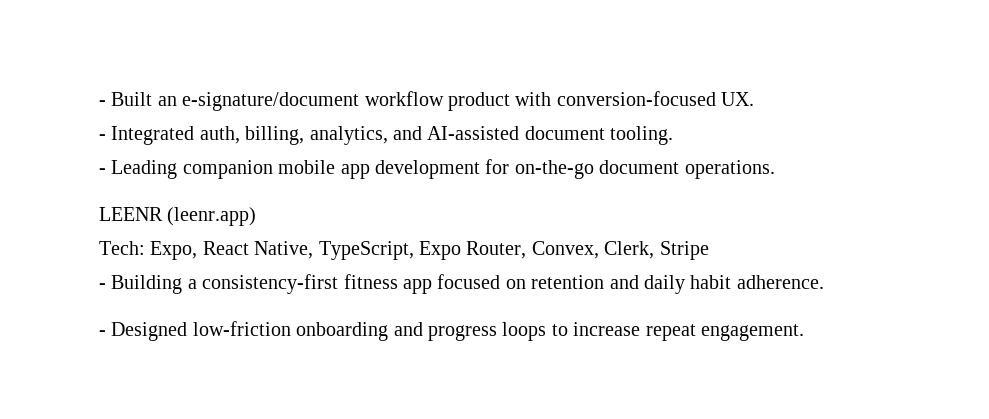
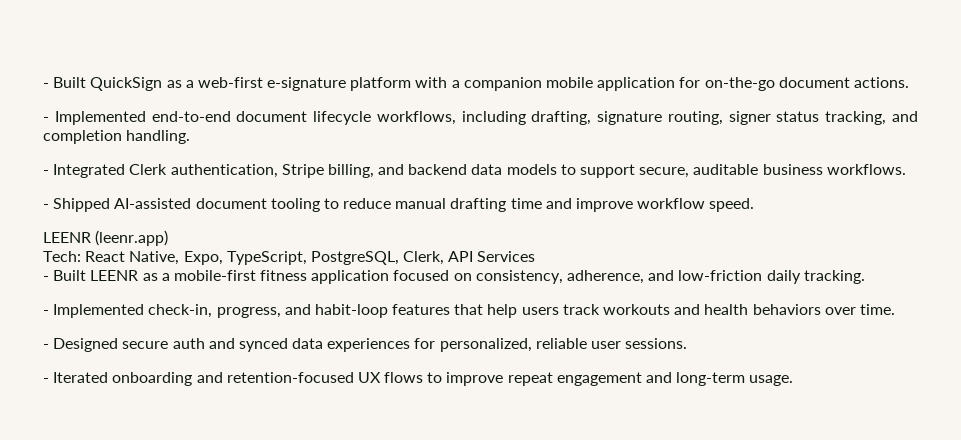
- - Built an e-signature/document workflow product with conversion-focused UX.
- - Integrated auth, billing, analytics, and AI-assisted document tooling.
- - Leading companion mobile app development for on-the-go document operations.
+ - Built QuickSign as a web-first e-signature platform with a companion mobile application for on-the-go document actions.
+ - Implemented end-to-end document lifecycle workflows, including drafting, signature routing, signer status tracking, and completion handling.
+ - Integrated Clerk authentication, Stripe billing, and backend data models to support secure, auditable business workflows.
+ - Shipped AI-assisted document tooling to reduce manual drafting time and improve workflow speed.
- Tech: Expo, React Native, TypeScript, Expo Router, Convex, Clerk, Stripe
- - Building a consistency-first fitness app focused on retention and daily habit adherence.
- - Designed low-friction onboarding and progress loops to increase repeat engagement.
+ Tech: React Native, Expo, TypeScript, PostgreSQL, Clerk, API Services
+ - Built LEENR as a mobile-first fitness application focused on consistency, adherence, and low-friction daily tracking.
+ - Implemented check-in, progress, and habit-loop features that help users track workouts and health behaviors over time.
+ - Designed secure auth and synced data experiences for personalized, reliable user sessions.
+ - Iterated onboarding and retention-focused UX flows to improve repeat engagement and long-term usage.

